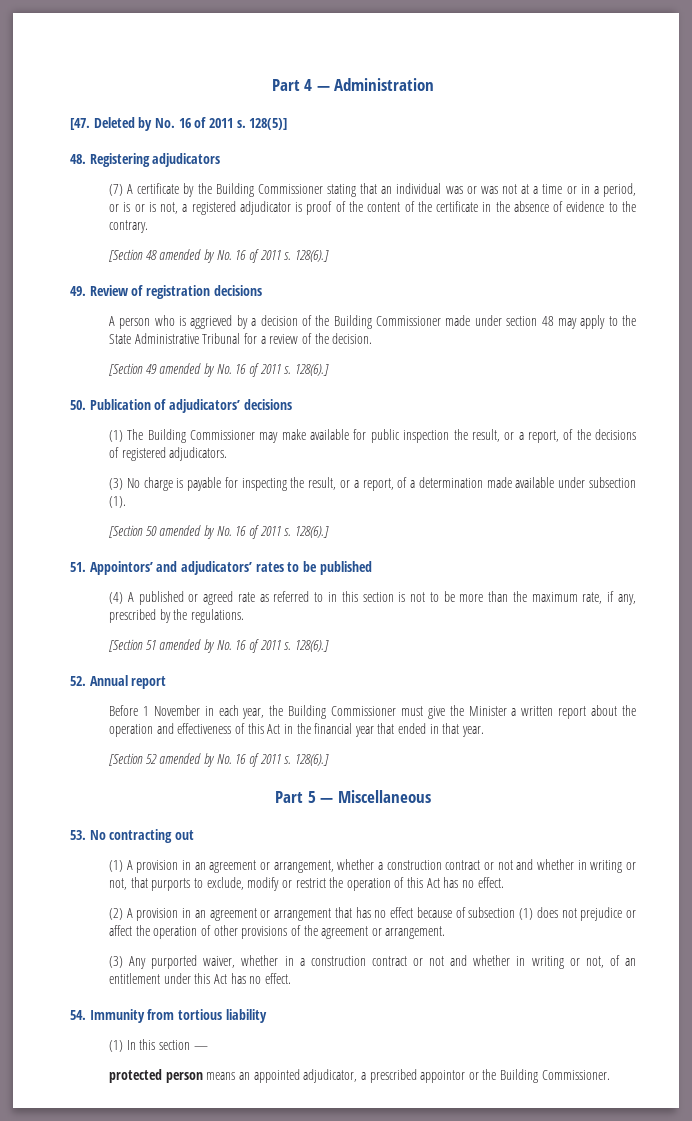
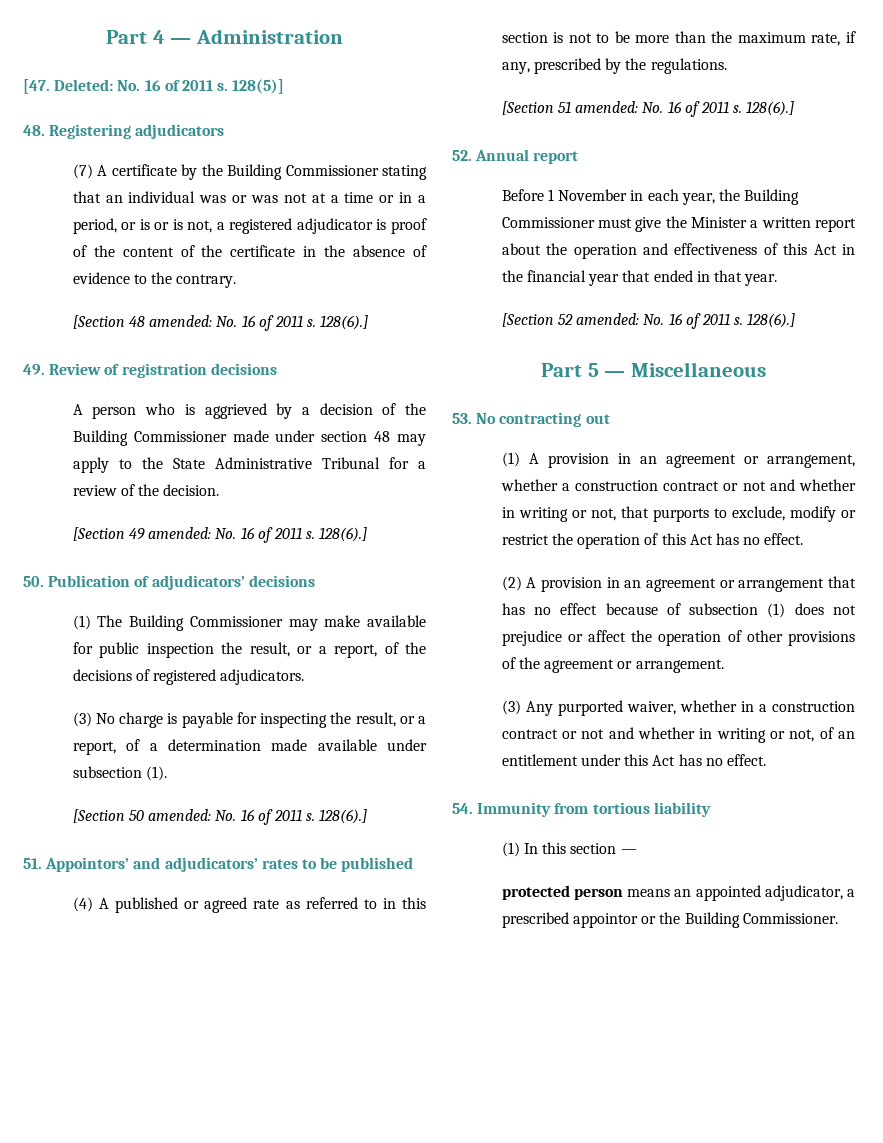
- [47. Deleted by No. 16 of 2011 s.
+ [47. Deleted: No. 16 of 2011 s.
- [Section 48 amended by No. 16 of 2011 s.
+ [Section 48 amended: No. 16 of 2011 s.
- [Section 49 amended by No. 16 of 2011 s.
+ [Section 49 amended: No. 16 of 2011 s.
- [Section 50 amended by No. 16 of 2011 s.
+ [Section 50 amended: No. 16 of 2011 s.
- [Section 51 amended by No. 16 of 2011 s.
+ [Section 51 amended: No. 16 of 2011 s.
- [Section 52 amended by No. 16 of 2011 s.
+ [Section 52 amended: No. 16 of 2011 s.

